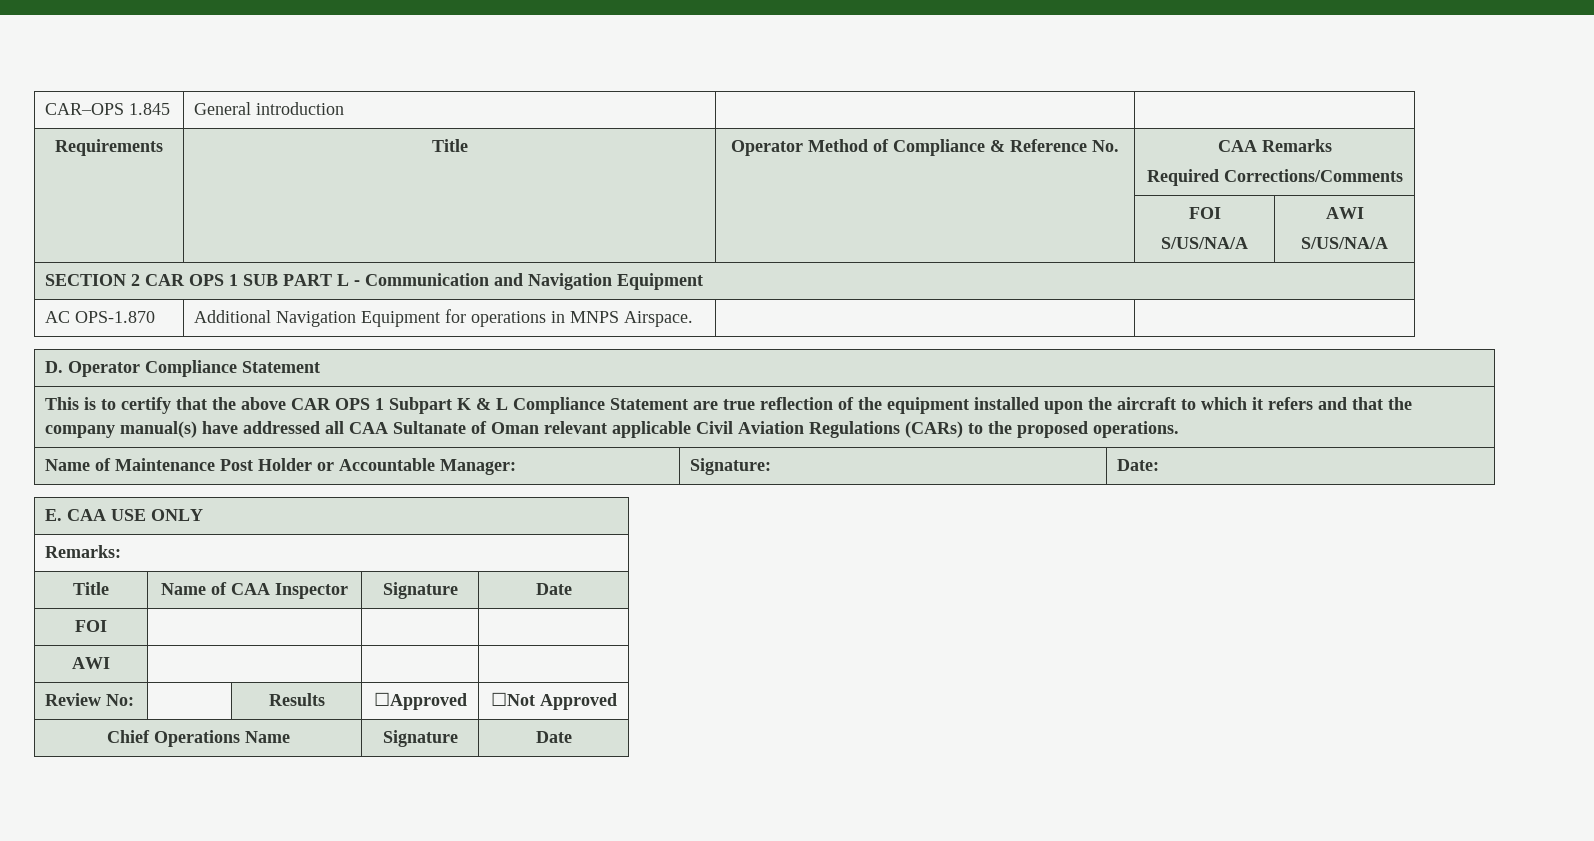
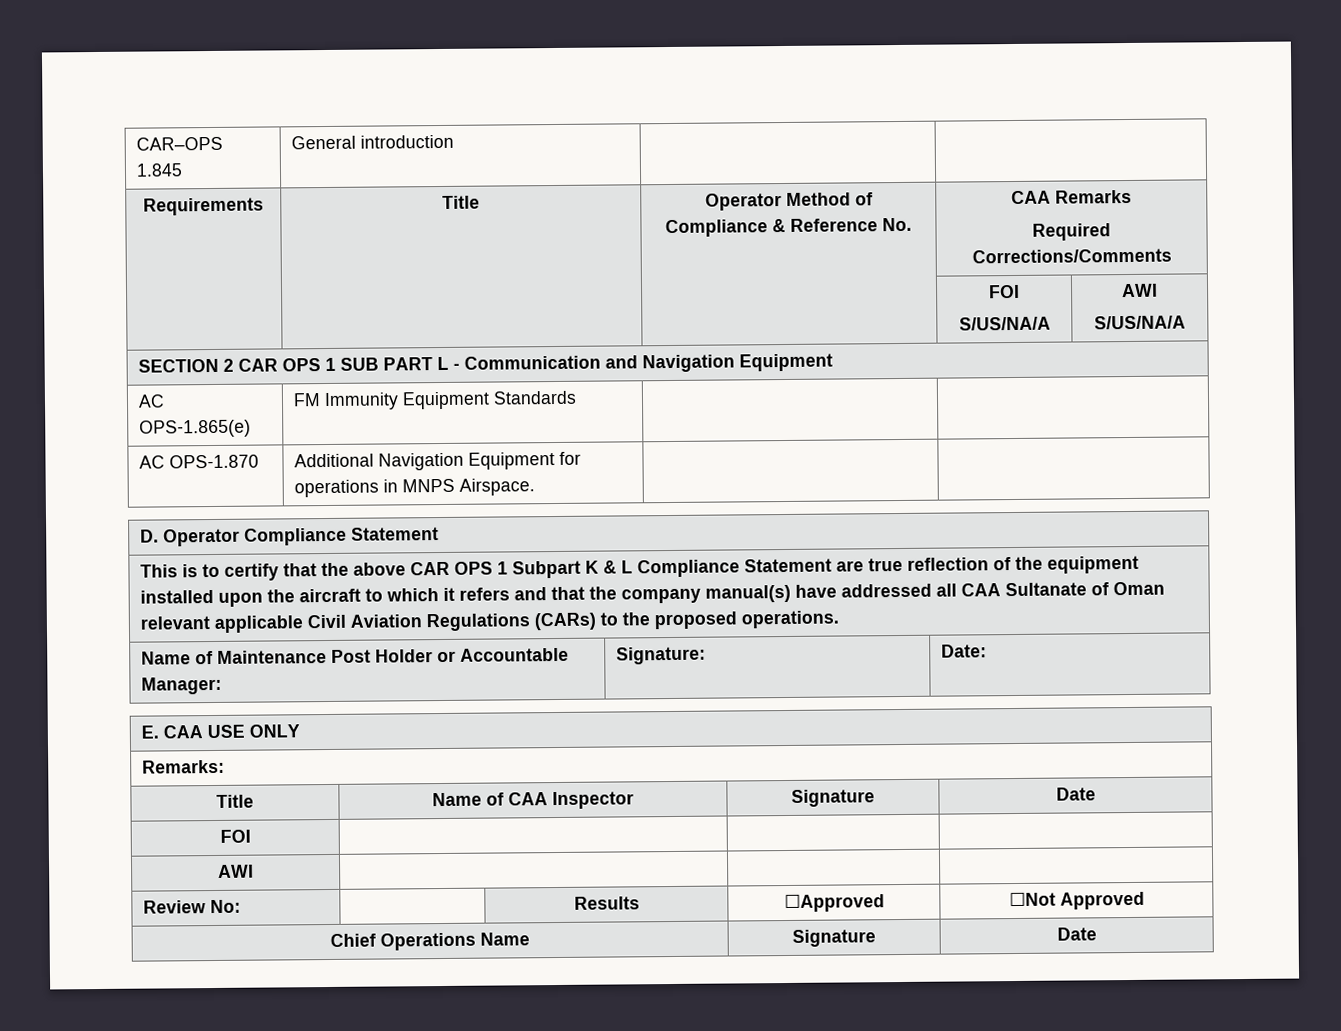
+ AC OPS-1.865(e) | FM Immunity Equipment Standards | |

